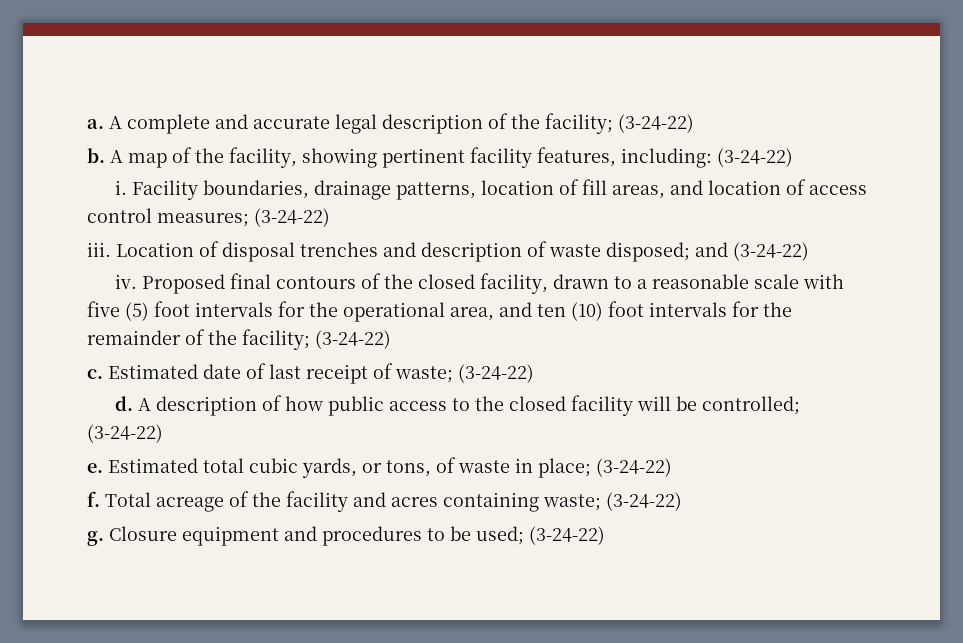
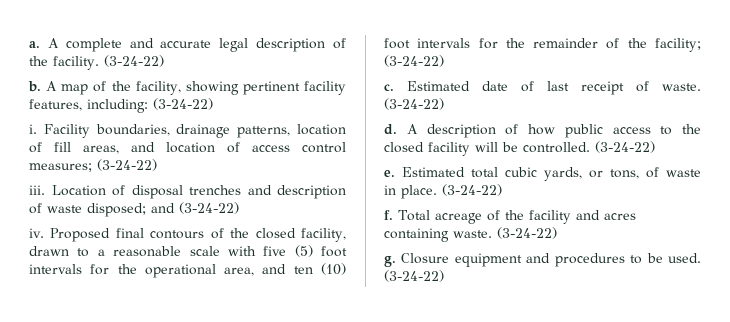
- A complete and accurate legal description of the facility; (3-24-22)
+ A complete and accurate legal description of the facility. (3-24-22)
- Estimated date of last receipt of waste; (3-24-22)
+ Estimated date of last receipt of waste. (3-24-22)
- A description of how public access to the closed facility will be controlled; (3-24-22)
+ A description of how public access to the closed facility will be controlled. (3-24-22)
- Estimated total cubic yards, or tons, of waste in place; (3-24-22)
+ Estimated total cubic yards, or tons, of waste in place. (3-24-22)
- Total acreage of the facility and acres containing waste; (3-24-22)
+ Total acreage of the facility and acres containing waste. (3-24-22)
- Closure equipment and procedures to be used; (3-24-22)
+ Closure equipment and procedures to be used. (3-24-22)

